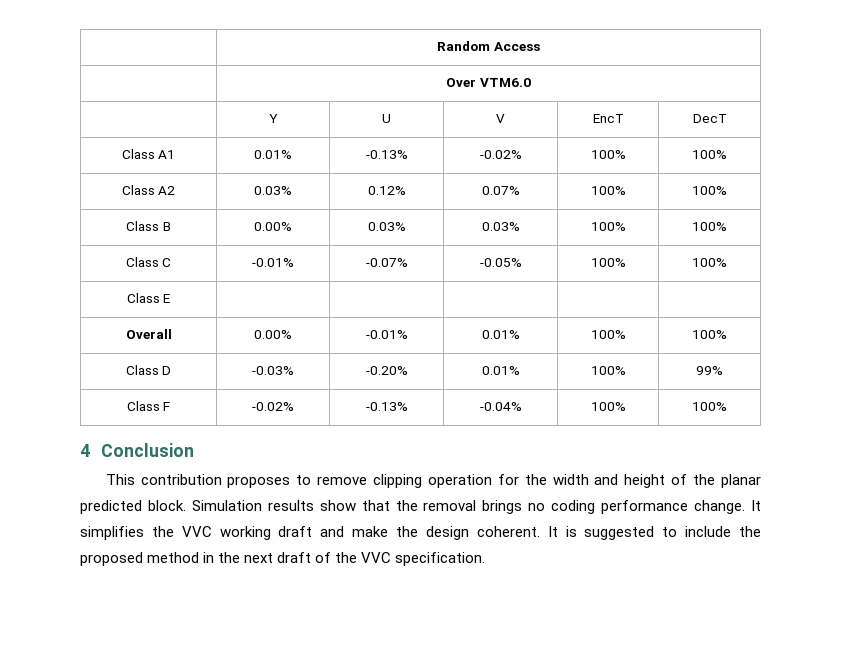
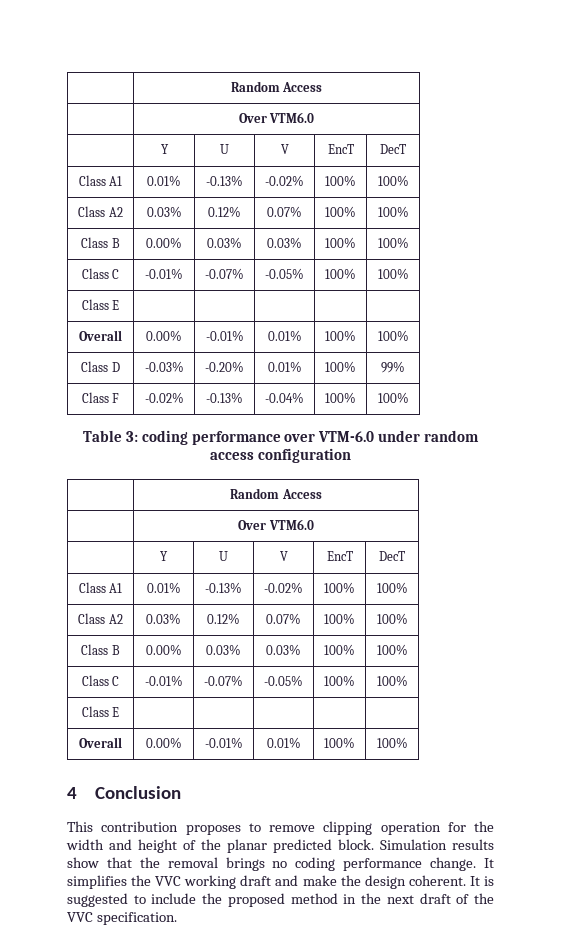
+ Table 3: coding performance over VTM-6.0 under random access configuration
+ | Random Access
+ | Over VTM6.0
+ | Y | U | V | EncT | DecT
+ Class A1 | 0.01% | -0.13% | -0.02% | 100% | 100%
+ Class A2 | 0.03% | 0.12% | 0.07% | 100% | 100%
+ Class B | 0.00% | 0.03% | 0.03% | 100% | 100%
+ Class C | -0.01% | -0.07% | -0.05% | 100% | 100%
+ Class E | | | | |
+ Overall | 0.00% | -0.01% | 0.01% | 100% | 100%

